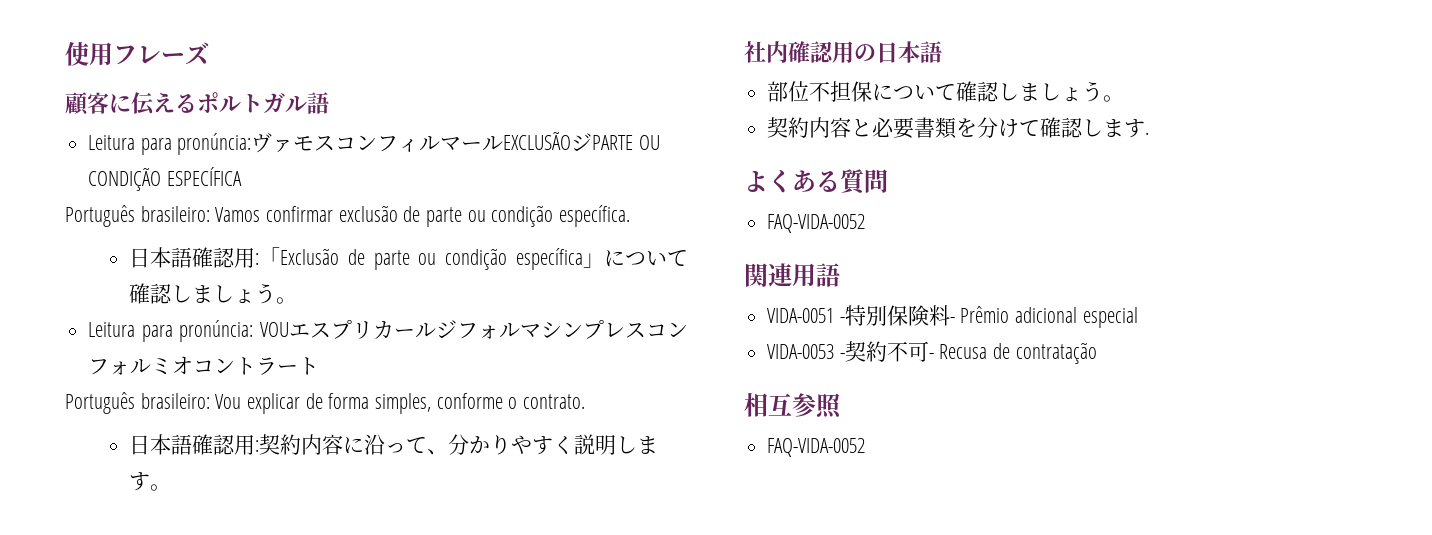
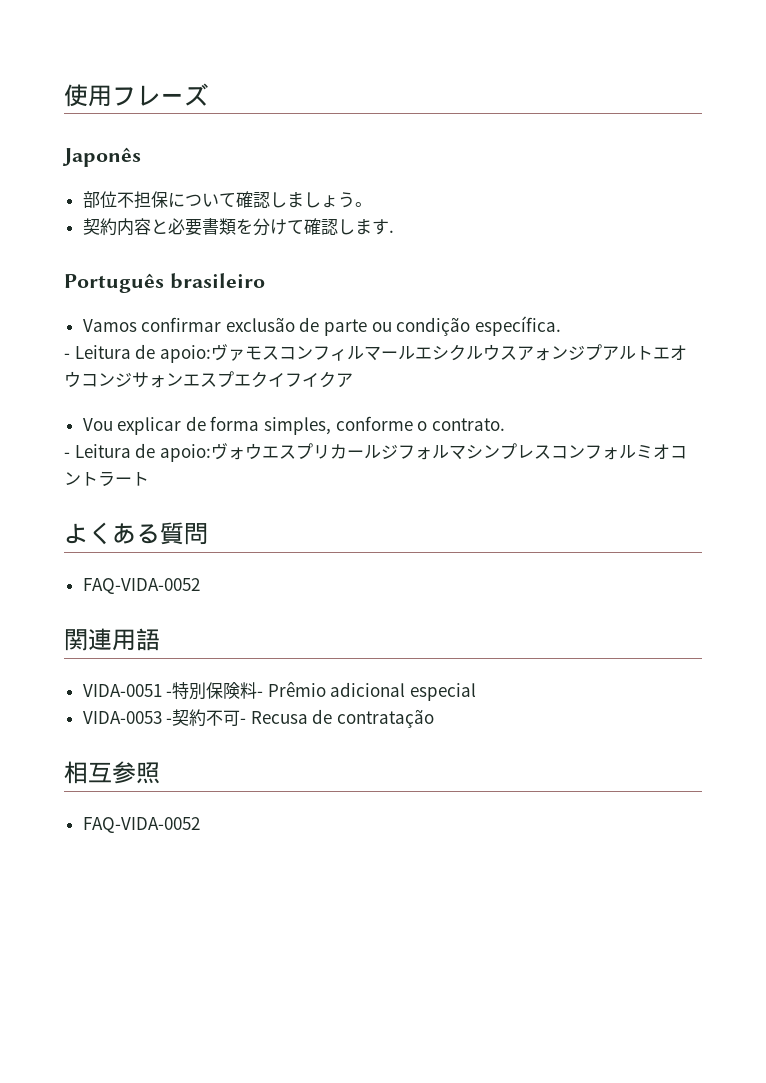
- 顧客に伝えるポルトガル語
- Leitura para pronúncia:ヴァモスコンフィルマールEXCLUSÃOジPARTE OU CONDIÇÃO ESPECÍFICA
- Português brasileiro: Vamos confirmar exclusão de parte ou condição específica.
- 日本語確認用:「Exclusão de parte ou condição específica」について確認しましょう。
- Leitura para pronúncia: VOUエスプリカールジフォルマシンプレスコンフォルミオコントラート
- Português brasileiro: Vou explicar de forma simples, conforme o contrato.
- 日本語確認用:契約内容に沿って、分かりやすく説明します。
- 社内確認用の日本語
+ Japonês
+ Português brasileiro
+ Vamos confirmar exclusão de parte ou condição específica.
+ - Leitura de apoio:ヴァモスコンフィルマールエシクルウスアォンジプアルトエオウコンジサォンエスプエクイフイクア
+ Vou explicar de forma simples, conforme o contrato.
+ - Leitura de apoio:ヴォウエスプリカールジフォルマシンプレスコンフォルミオコントラート

